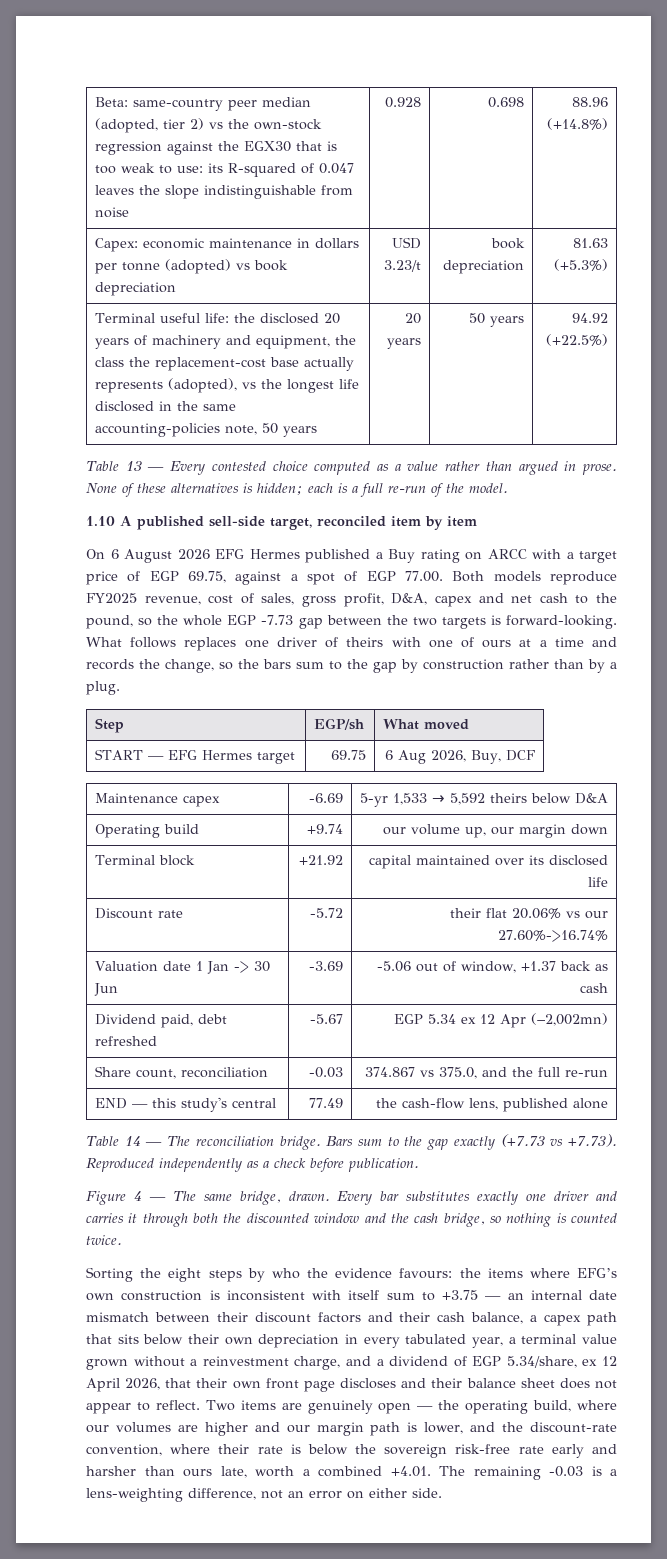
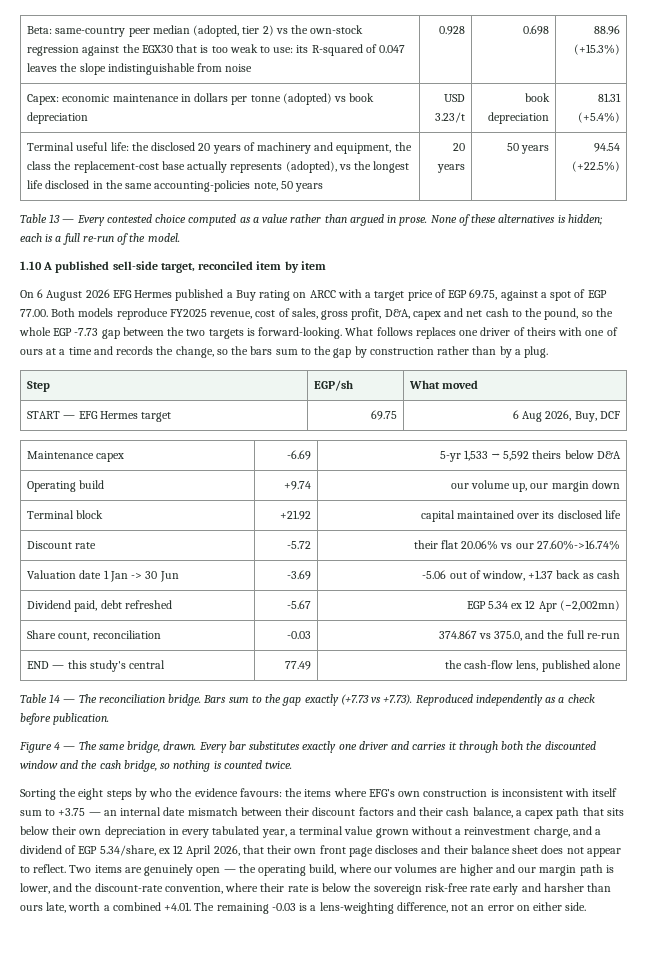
- Beta: same-country peer median (adopted, tier 2) vs the own-stock regression against the EGX30 that is too weak to use: its R-squared of 0.047 leaves the slope indistinguishable from noise | 0.928 | 0.698 | 88.96 (+14.8%)
+ Beta: same-country peer median (adopted, tier 2) vs the own-stock regression against the EGX30 that is too weak to use: its R-squared of 0.047 leaves the slope indistinguishable from noise | 0.928 | 0.698 | 88.96 (+15.3%)
- Capex: economic maintenance in dollars per tonne (adopted) vs book depreciation | USD 3.23/t | book depreciation | 81.63 (+5.3%)
+ Capex: economic maintenance in dollars per tonne (adopted) vs book depreciation | USD 3.23/t | book depreciation | 81.31 (+5.4%)
- Terminal useful life: the disclosed 20 years of machinery and equipment, the class the replacement-cost base actually represents (adopted), vs the longest life disclosed in the same accounting-policies note, 50 years | 20 years | 50 years | 94.92 (+22.5%)
+ Terminal useful life: the disclosed 20 years of machinery and equipment, the class the replacement-cost base actually represents (adopted), vs the longest life disclosed in the same accounting-policies note, 50 years | 20 years | 50 years | 94.54 (+22.5%)

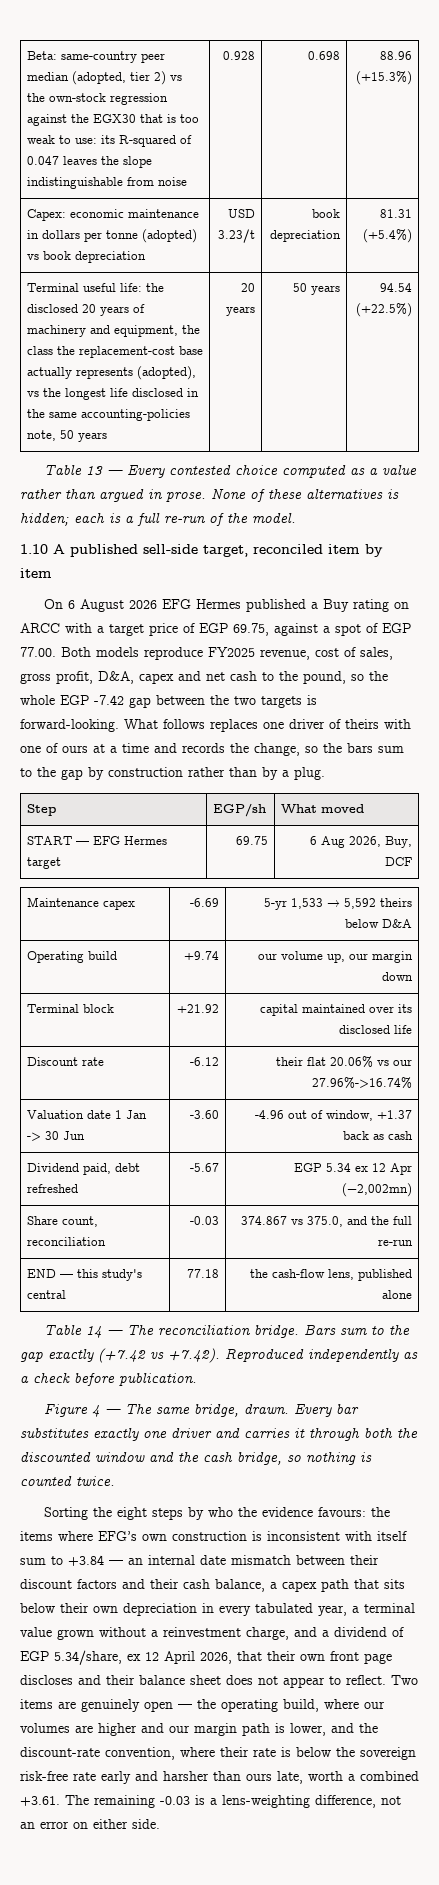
- On 6 August 2026 EFG Hermes published a Buy rating on ARCC with a target price of EGP 69.75, against a spot of EGP 77.00. Both models reproduce FY2025 revenue, cost of sales, gross profit, D&A, capex and net cash to the pound, so the whole EGP -7.73 gap between the two targets is forward-looking.
+ On 6 August 2026 EFG Hermes published a Buy rating on ARCC with a target price of EGP 69.75, against a spot of EGP 77.00. Both models reproduce FY2025 revenue, cost of sales, gross profit, D&A, capex and net cash to the pound, so the whole EGP -7.42 gap between the two targets is forward-looking.
- Discount rate | -5.72 | their flat 20.06% vs our 27.60%->16.74%
+ Discount rate | -6.12 | their flat 20.06% vs our 27.96%->16.74%
- Valuation date 1 Jan -> 30 Jun | -3.69 | -5.06 out of window, +1.37 back as cash
+ Valuation date 1 Jan -> 30 Jun | -3.60 | -4.96 out of window, +1.37 back as cash
- END — this study's central | 77.49 | the cash-flow lens, published alone
+ END — this study's central | 77.18 | the cash-flow lens, published alone
- Bars sum to the gap exactly (+7.73 vs +7.73). Reproduced independently as a check before publication.
+ Bars sum to the gap exactly (+7.42 vs +7.42). Reproduced independently as a check before publication.
- the items where EFG’s own construction is inconsistent with itself sum to +3.75 — an internal date mismatch between their discount factors and their cash balance, a capex path that sits below their own depreciation in every tabulated year, a terminal value grown without a reinvestment charge, and a dividend of EGP 5.34/share, ex 12 April 2026, that their own front page discloses and their balance sheet does not appear to reflect.
+ the items where EFG’s own construction is inconsistent with itself sum to +3.84 — an internal date mismatch between their discount factors and their cash balance, a capex path that sits below their own depreciation in every tabulated year, a terminal value grown without a reinvestment charge, and a dividend of EGP 5.34/share, ex 12 April 2026, that their own front page discloses and their balance sheet does not appear to reflect.
- Two items are genuinely open — the operating build, where our volumes are higher and our margin path is lower, and the discount-rate convention, where their rate is below the sovereign risk-free rate early and harsher than ours late, worth a combined +4.01. The remaining -0.03 is a lens-weighting difference, not an error on either side.
+ Two items are genuinely open — the operating build, where our volumes are higher and our margin path is lower, and the discount-rate convention, where their rate is below the sovereign risk-free rate early and harsher than ours late, worth a combined +3.61. The remaining -0.03 is a lens-weighting difference, not an error on either side.

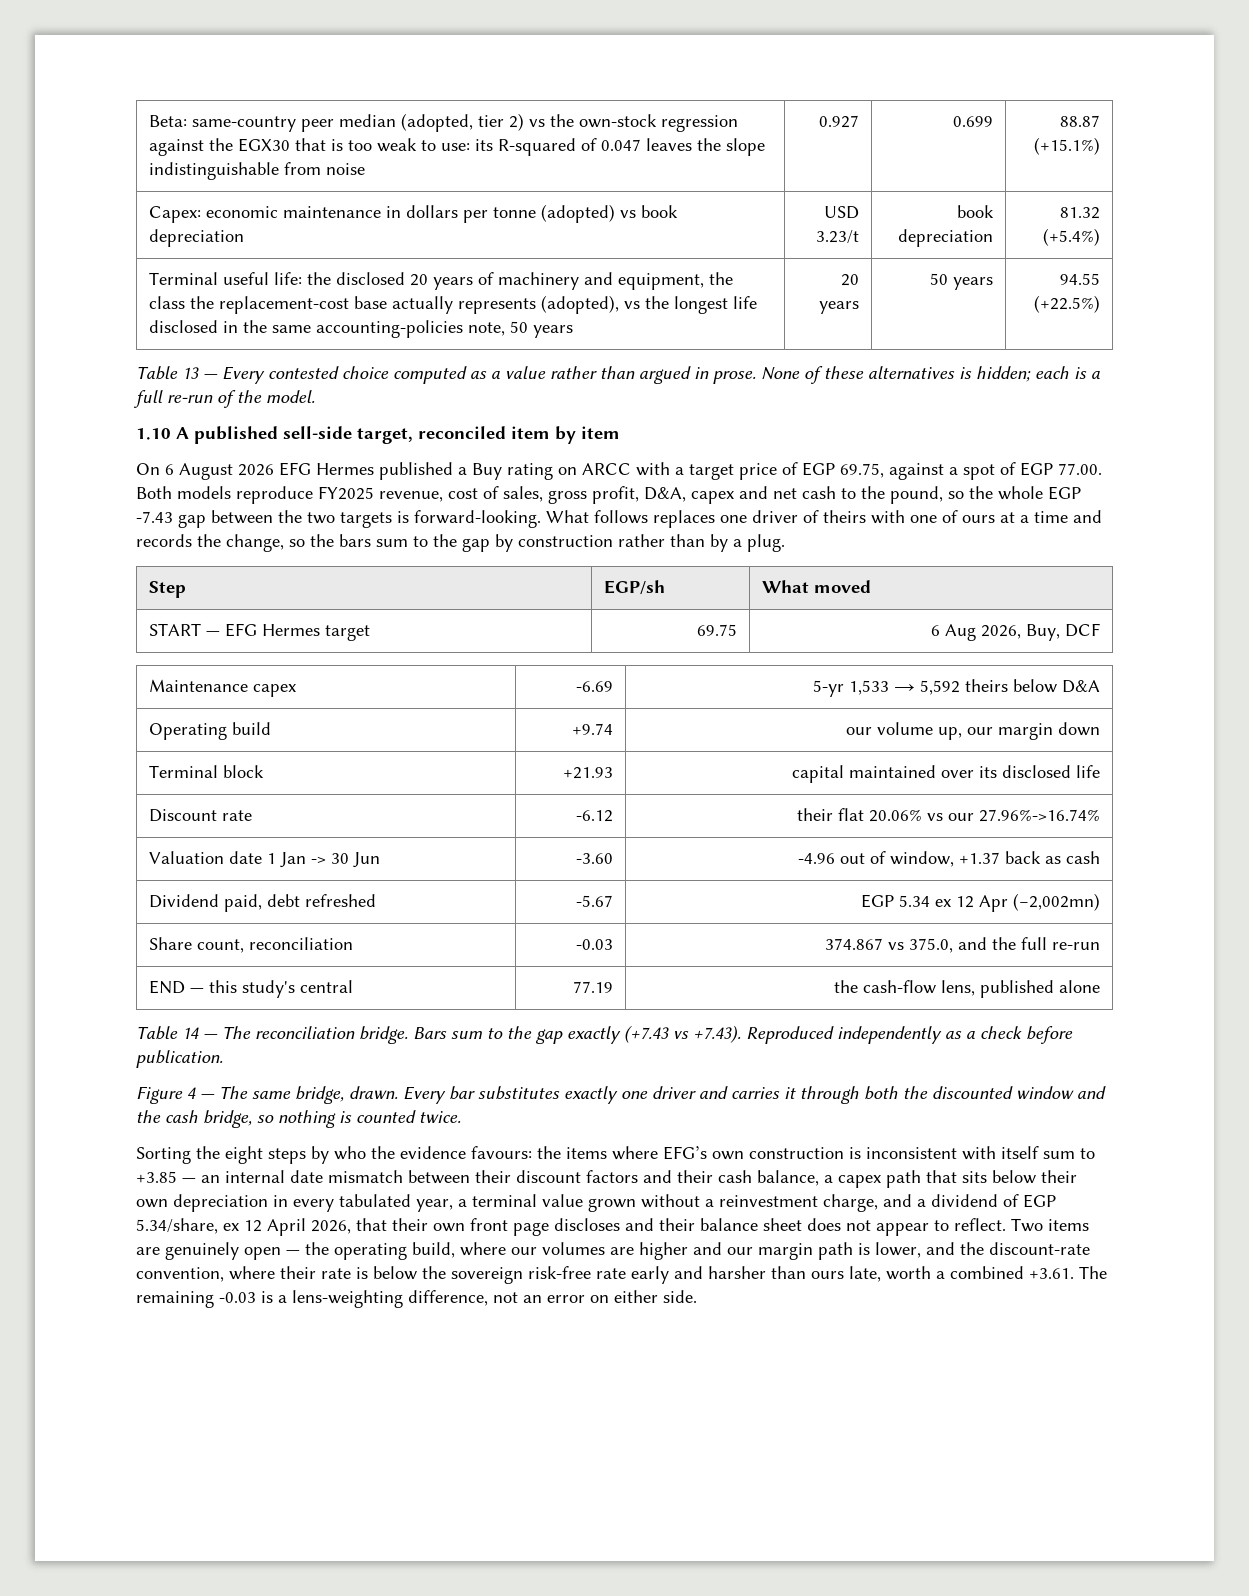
- Beta: same-country peer median (adopted, tier 2) vs the own-stock regression against the EGX30 that is too weak to use: its R-squared of 0.047 leaves the slope indistinguishable from noise | 0.928 | 0.698 | 88.96 (+15.3%)
+ Beta: same-country peer median (adopted, tier 2) vs the own-stock regression against the EGX30 that is too weak to use: its R-squared of 0.047 leaves the slope indistinguishable from noise | 0.927 | 0.699 | 88.87 (+15.1%)
- Capex: economic maintenance in dollars per tonne (adopted) vs book depreciation | USD 3.23/t | book depreciation | 81.31 (+5.4%)
+ Capex: economic maintenance in dollars per tonne (adopted) vs book depreciation | USD 3.23/t | book depreciation | 81.32 (+5.4%)
- Terminal useful life: the disclosed 20 years of machinery and equipment, the class the replacement-cost base actually represents (adopted), vs the longest life disclosed in the same accounting-policies note, 50 years | 20 years | 50 years | 94.54 (+22.5%)
+ Terminal useful life: the disclosed 20 years of machinery and equipment, the class the replacement-cost base actually represents (adopted), vs the longest life disclosed in the same accounting-policies note, 50 years | 20 years | 50 years | 94.55 (+22.5%)
- On 6 August 2026 EFG Hermes published a Buy rating on ARCC with a target price of EGP 69.75, against a spot of EGP 77.00. Both models reproduce FY2025 revenue, cost of sales, gross profit, D&A, capex and net cash to the pound, so the whole EGP -7.42 gap between the two targets is forward-looking.
+ On 6 August 2026 EFG Hermes published a Buy rating on ARCC with a target price of EGP 69.75, against a spot of EGP 77.00. Both models reproduce FY2025 revenue, cost of sales, gross profit, D&A, capex and net cash to the pound, so the whole EGP -7.43 gap between the two targets is forward-looking.
- Terminal block | +21.92 | capital maintained over its disclosed life
+ Terminal block | +21.93 | capital maintained over its disclosed life
- END — this study's central | 77.18 | the cash-flow lens, published alone
+ END — this study's central | 77.19 | the cash-flow lens, published alone
- Bars sum to the gap exactly (+7.42 vs +7.42). Reproduced independently as a check before publication.
+ Bars sum to the gap exactly (+7.43 vs +7.43). Reproduced independently as a check before publication.
- the items where EFG’s own construction is inconsistent with itself sum to +3.84 — an internal date mismatch between their discount factors and their cash balance, a capex path that sits below their own depreciation in every tabulated year, a terminal value grown without a reinvestment charge, and a dividend of EGP 5.34/share, ex 12 April 2026, that their own front page discloses and their balance sheet does not appear to reflect.
+ the items where EFG’s own construction is inconsistent with itself sum to +3.85 — an internal date mismatch between their discount factors and their cash balance, a capex path that sits below their own depreciation in every tabulated year, a terminal value grown without a reinvestment charge, and a dividend of EGP 5.34/share, ex 12 April 2026, that their own front page discloses and their balance sheet does not appear to reflect.

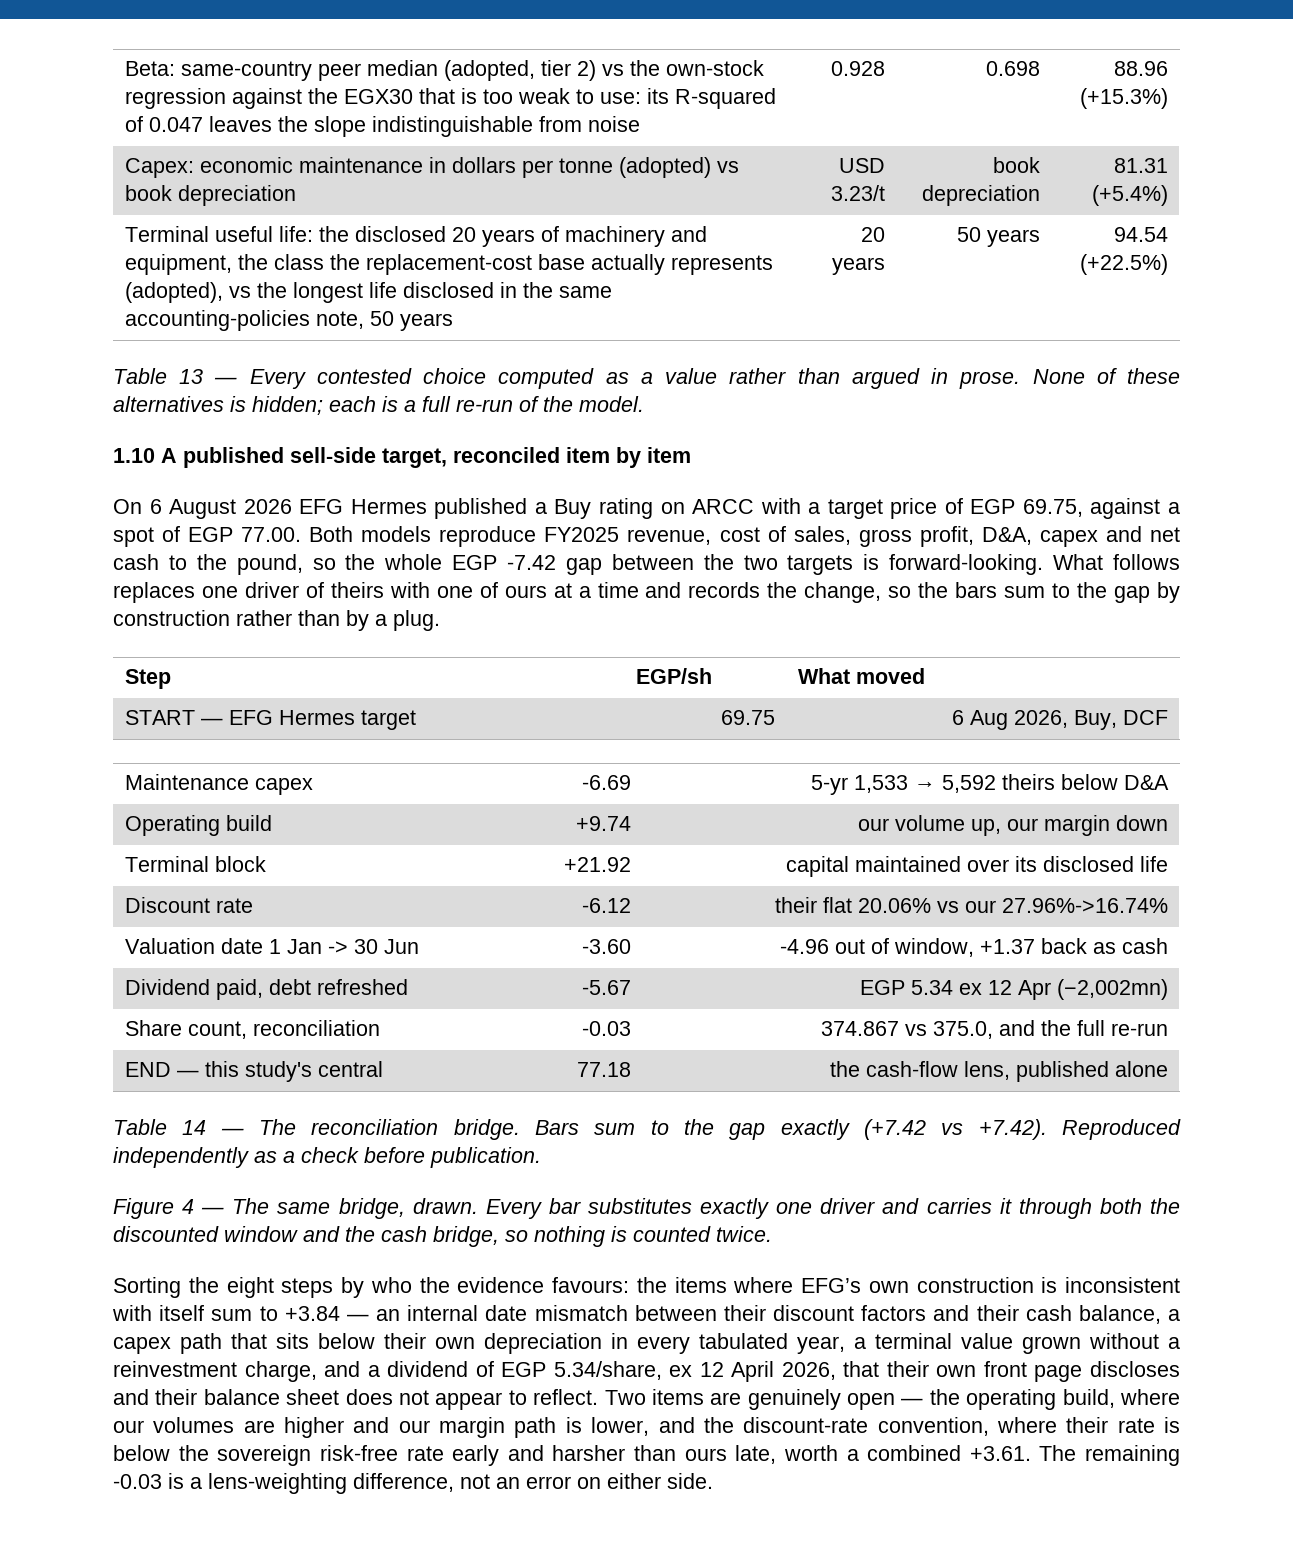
- Beta: same-country peer median (adopted, tier 2) vs the own-stock regression against the EGX30 that is too weak to use: its R-squared of 0.047 leaves the slope indistinguishable from noise | 0.927 | 0.699 | 88.87 (+15.1%)
+ Beta: same-country peer median (adopted, tier 2) vs the own-stock regression against the EGX30 that is too weak to use: its R-squared of 0.047 leaves the slope indistinguishable from noise | 0.928 | 0.698 | 88.96 (+15.3%)
- Capex: economic maintenance in dollars per tonne (adopted) vs book depreciation | USD 3.23/t | book depreciation | 81.32 (+5.4%)
+ Capex: economic maintenance in dollars per tonne (adopted) vs book depreciation | USD 3.23/t | book depreciation | 81.31 (+5.4%)
- Terminal useful life: the disclosed 20 years of machinery and equipment, the class the replacement-cost base actually represents (adopted), vs the longest life disclosed in the same accounting-policies note, 50 years | 20 years | 50 years | 94.55 (+22.5%)
+ Terminal useful life: the disclosed 20 years of machinery and equipment, the class the replacement-cost base actually represents (adopted), vs the longest life disclosed in the same accounting-policies note, 50 years | 20 years | 50 years | 94.54 (+22.5%)
- On 6 August 2026 EFG Hermes published a Buy rating on ARCC with a target price of EGP 69.75, against a spot of EGP 77.00. Both models reproduce FY2025 revenue, cost of sales, gross profit, D&A, capex and net cash to the pound, so the whole EGP -7.43 gap between the two targets is forward-looking.
+ On 6 August 2026 EFG Hermes published a Buy rating on ARCC with a target price of EGP 69.75, against a spot of EGP 77.00. Both models reproduce FY2025 revenue, cost of sales, gross profit, D&A, capex and net cash to the pound, so the whole EGP -7.42 gap between the two targets is forward-looking.
- Terminal block | +21.93 | capital maintained over its disclosed life
+ Terminal block | +21.92 | capital maintained over its disclosed life
- END — this study's central | 77.19 | the cash-flow lens, published alone
+ END — this study's central | 77.18 | the cash-flow lens, published alone
- Bars sum to the gap exactly (+7.43 vs +7.43). Reproduced independently as a check before publication.
+ Bars sum to the gap exactly (+7.42 vs +7.42). Reproduced independently as a check before publication.
- the items where EFG’s own construction is inconsistent with itself sum to +3.85 — an internal date mismatch between their discount factors and their cash balance, a capex path that sits below their own depreciation in every tabulated year, a terminal value grown without a reinvestment charge, and a dividend of EGP 5.34/share, ex 12 April 2026, that their own front page discloses and their balance sheet does not appear to reflect.
+ the items where EFG’s own construction is inconsistent with itself sum to +3.84 — an internal date mismatch between their discount factors and their cash balance, a capex path that sits below their own depreciation in every tabulated year, a terminal value grown without a reinvestment charge, and a dividend of EGP 5.34/share, ex 12 April 2026, that their own front page discloses and their balance sheet does not appear to reflect.

